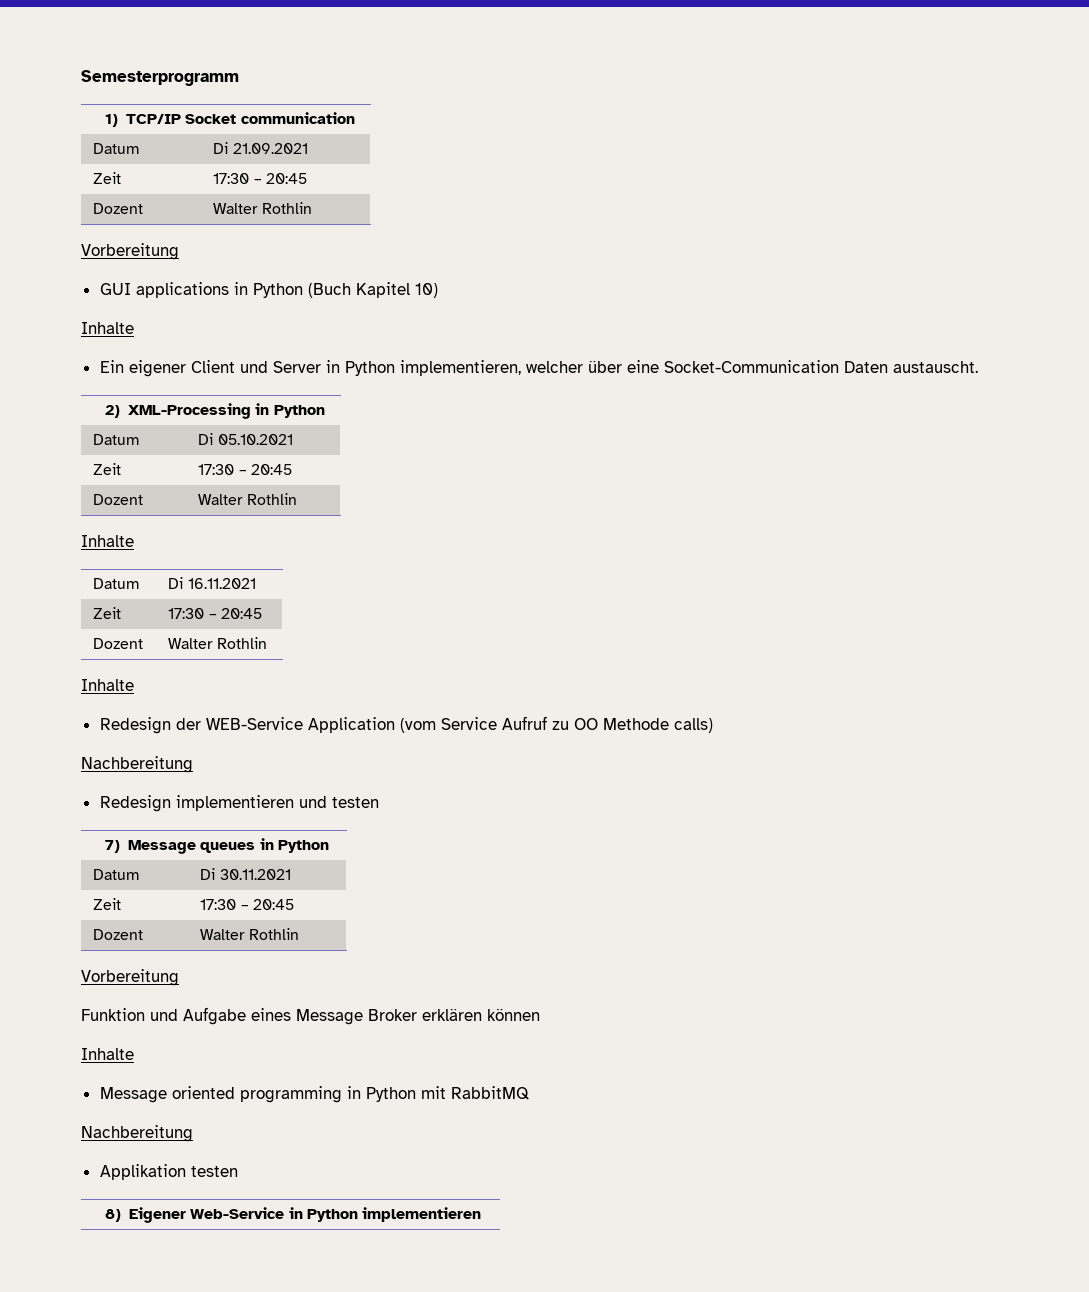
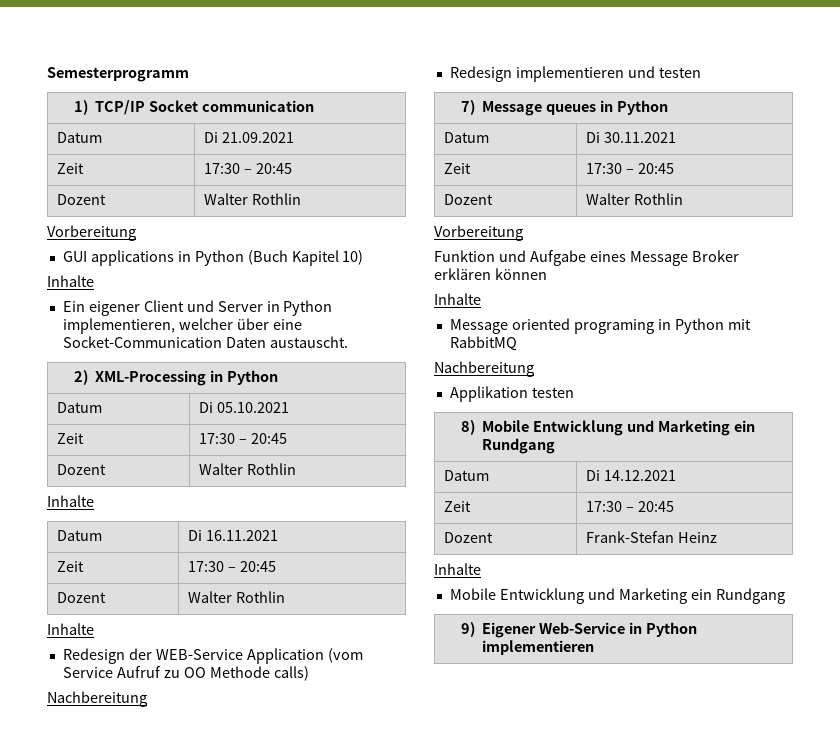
- Message oriented programming in Python mit RabbitMQ
+ Message oriented programing in Python mit RabbitMQ
- 8) Eigener Web-Service in Python implementieren
+ 8) Mobile Entwicklung und Marketing ein Rundgang
+ Datum | Di 14.12.2021
+ Zeit | 17:30 – 20:45
+ Dozent | Frank-Stefan Heinz
+ Inhalte
+ Mobile Entwicklung und Marketing ein Rundgang
+ 9) Eigener Web-Service in Python implementieren

